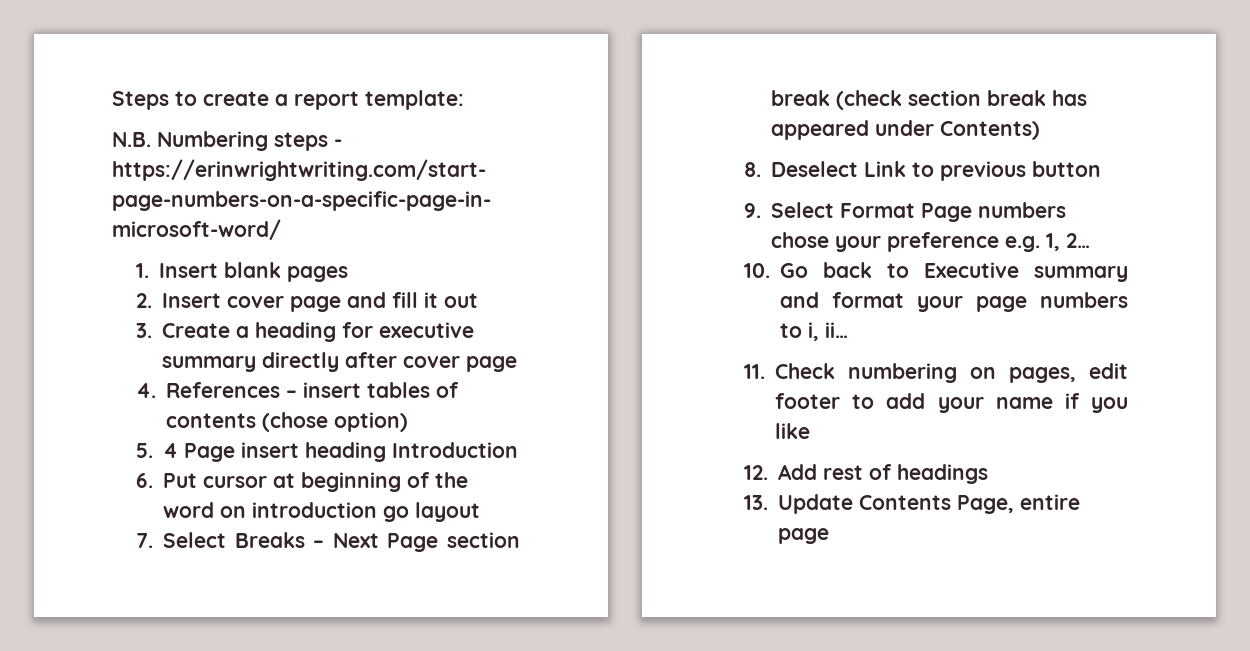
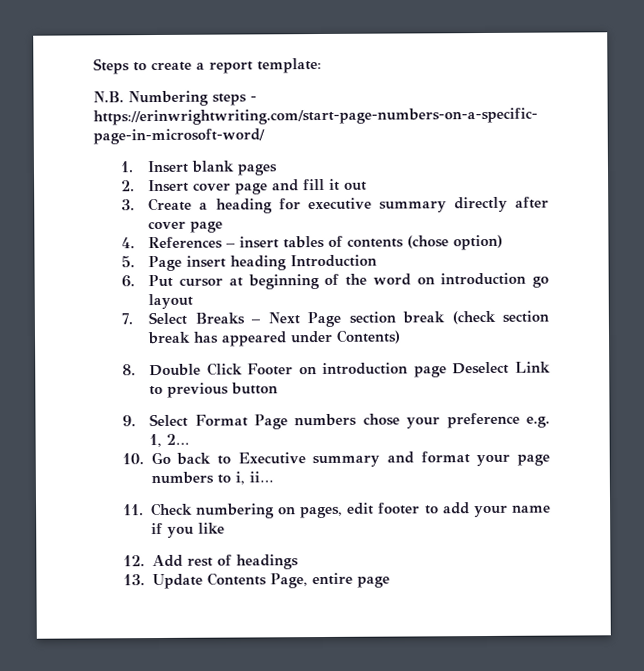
- 5. 4 Page insert heading Introduction
+ 5. Page insert heading Introduction
- 8. Deselect Link to previous button
+ 8. Double Click Footer on introduction page Deselect Link to previous button

